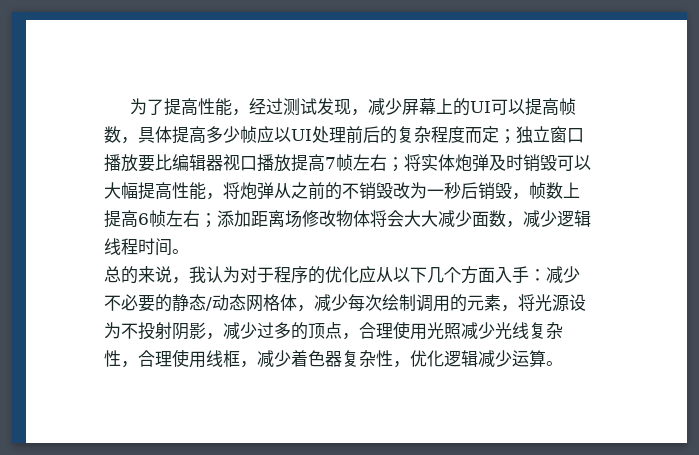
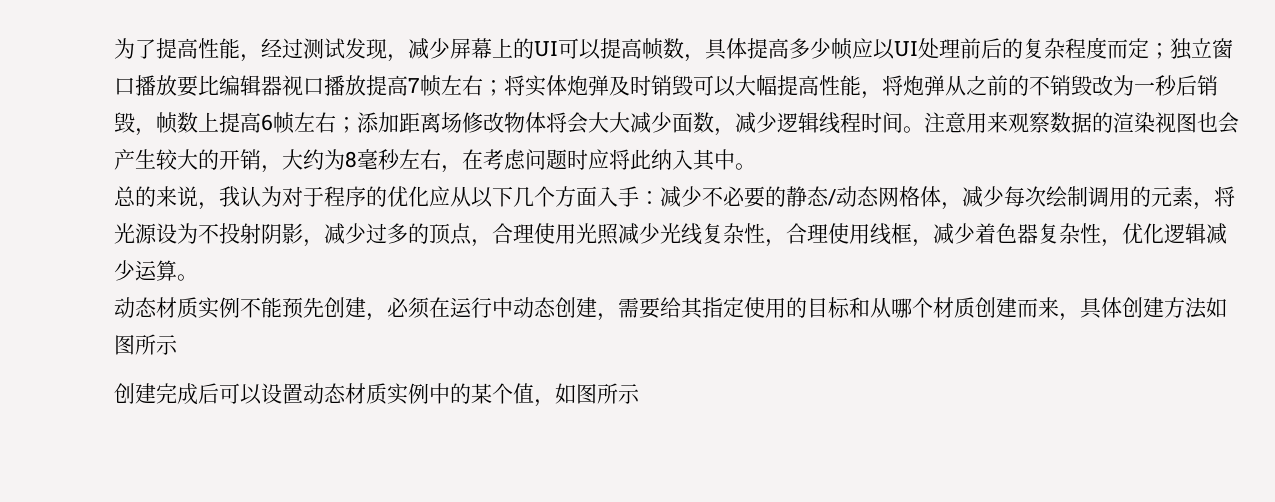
+ 注意用来观察数据的渲染视图也会产生较大的开销，大约为8毫秒左右，在考虑问题时应将此纳入其中。
+ 动态材质实例不能预先创建，必须在运行中动态创建，需要给其指定使用的目标和从哪个材质创建而来，具体创建方法如图所示
+ 创建完成后可以设置动态材质实例中的某个值，如图所示

